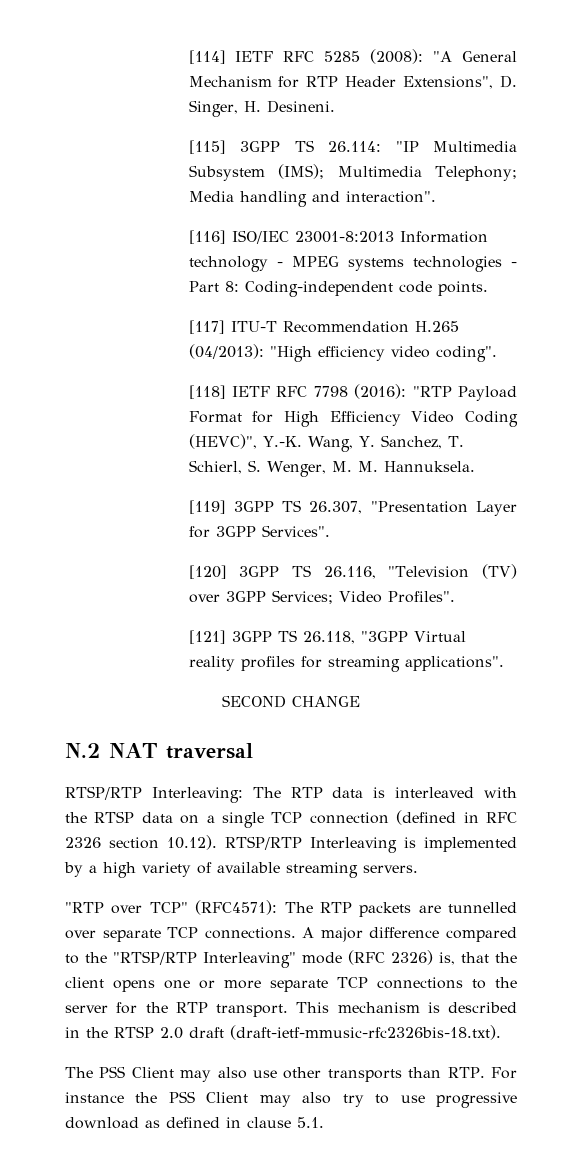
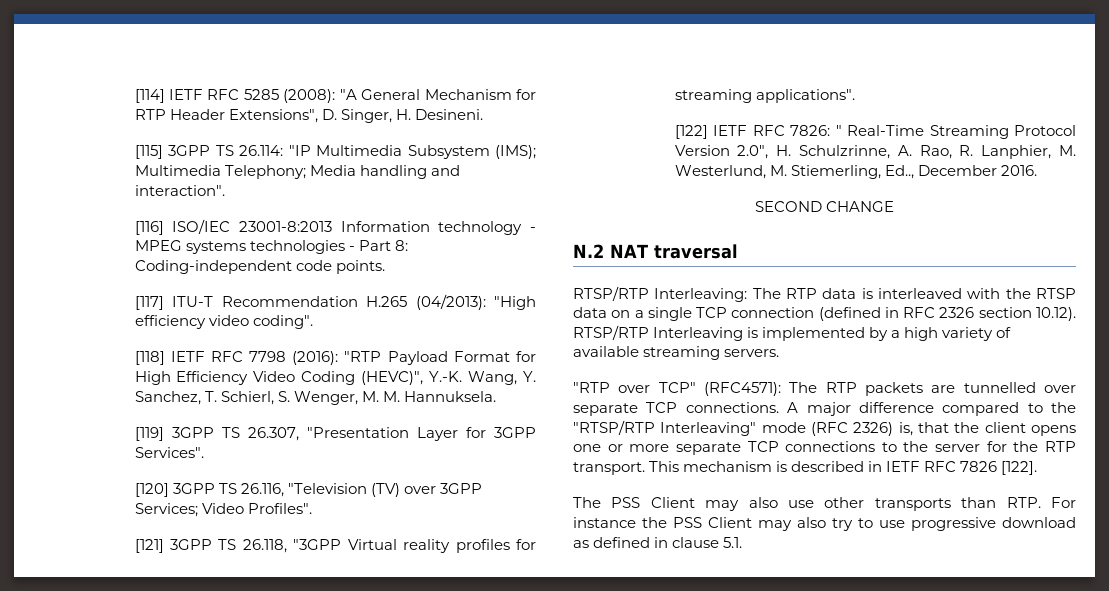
+ [122] IETF RFC 7826: " Real-Time Streaming Protocol Version 2.0", H. Schulzrinne, A. Rao, R. Lanphier, M. Westerlund, M. Stiemerling, Ed.., December 2016.
- This mechanism is described in the RTSP 2.0 draft (draft-ietf-mmusic-rfc2326bis-18.txt).
+ This mechanism is described in IETF RFC 7826 [122].

